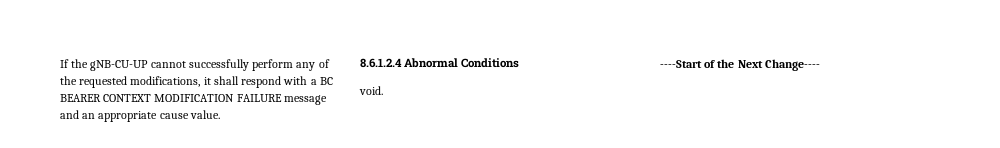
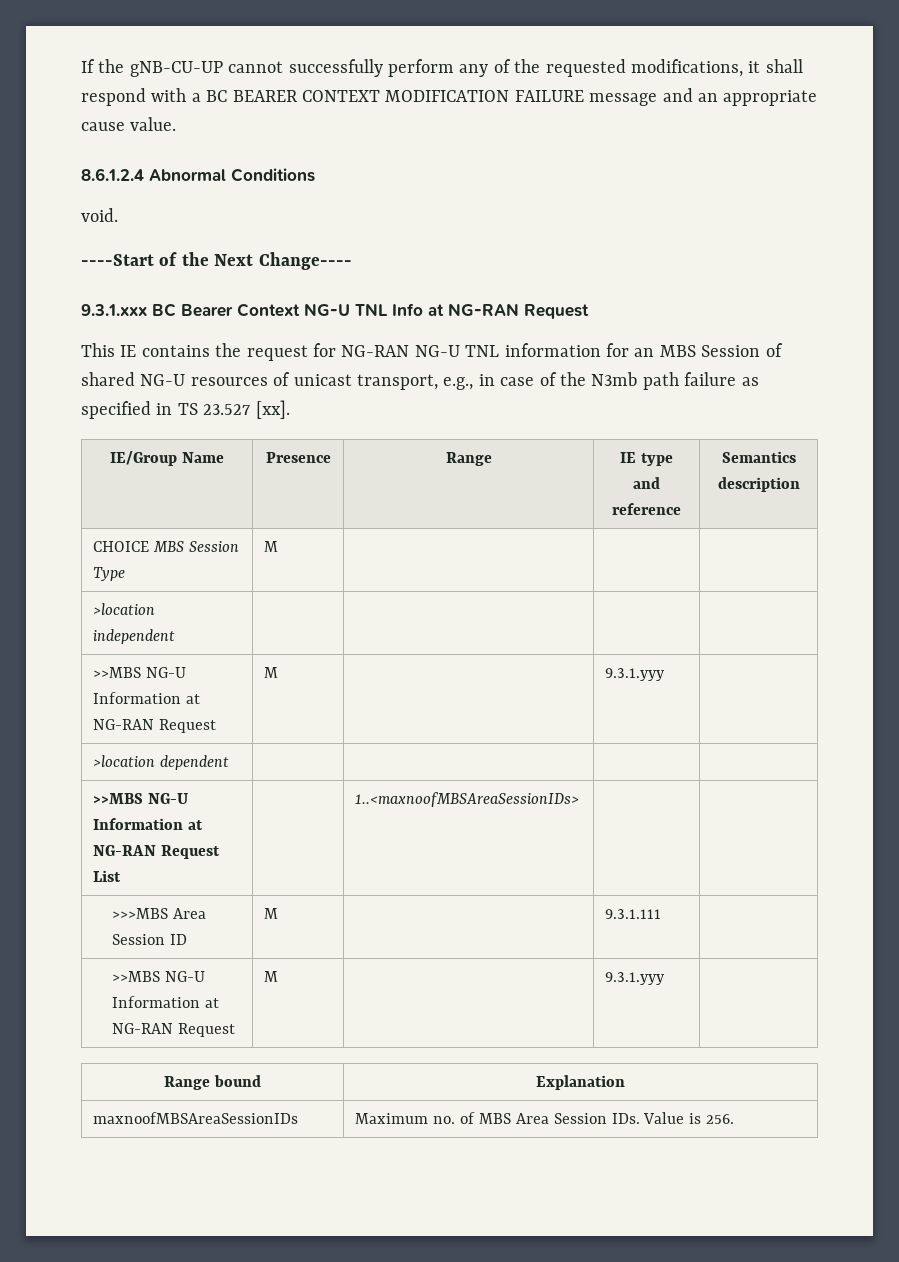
+ 9.3.1.xxx BC Bearer Context NG-U TNL Info at NG-RAN Request
+ This IE contains the request for NG-RAN NG-U TNL information for an MBS Session of shared NG-U resources of unicast transport, e.g., in case of the N3mb path failure as specified in TS 23.527 [xx].
+ IE/Group Name | Presence | Range | IE type and reference | Semantics description
+ CHOICE MBS Session Type | M | | |
+ >location independent | | | |
+ >>MBS NG-U Information at NG-RAN Request | M | | 9.3.1.yyy |
+ >location dependent | | | |
+ >>MBS NG-U Information at NG-RAN Request List | | 1..<maxnoofMBSAreaSessionIDs> | |
+ >>>MBS Area Session ID | M | | 9.3.1.111 |
+ >>MBS NG-U Information at NG-RAN Request | M | | 9.3.1.yyy |
+ Range bound | Explanation
+ maxnoofMBSAreaSessionIDs | Maximum no. of MBS Area Session IDs. Value is 256.

